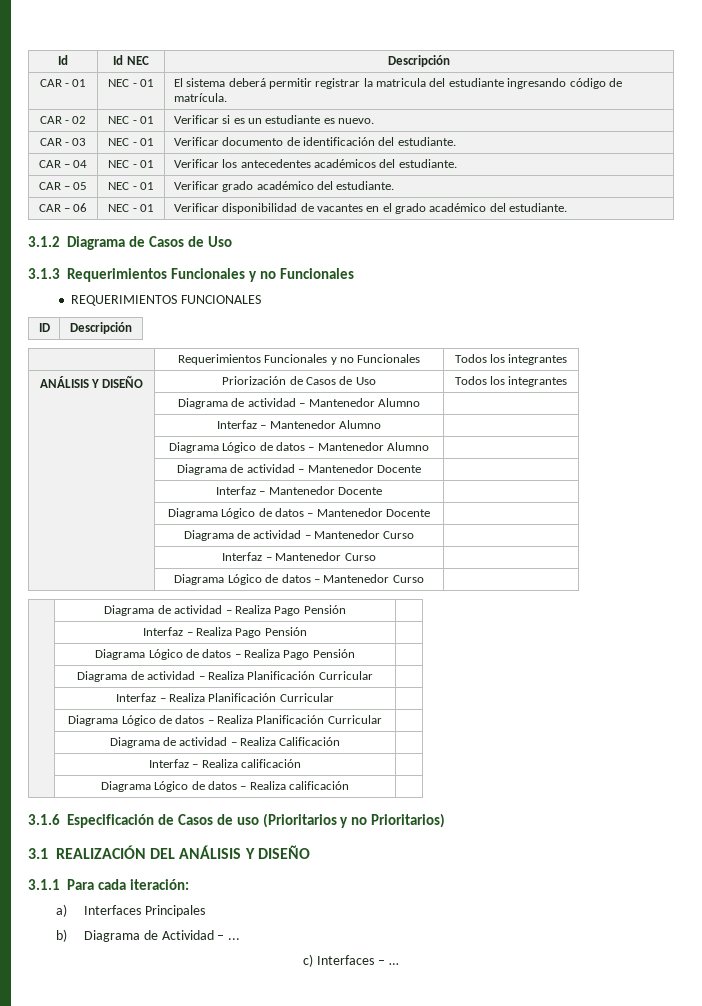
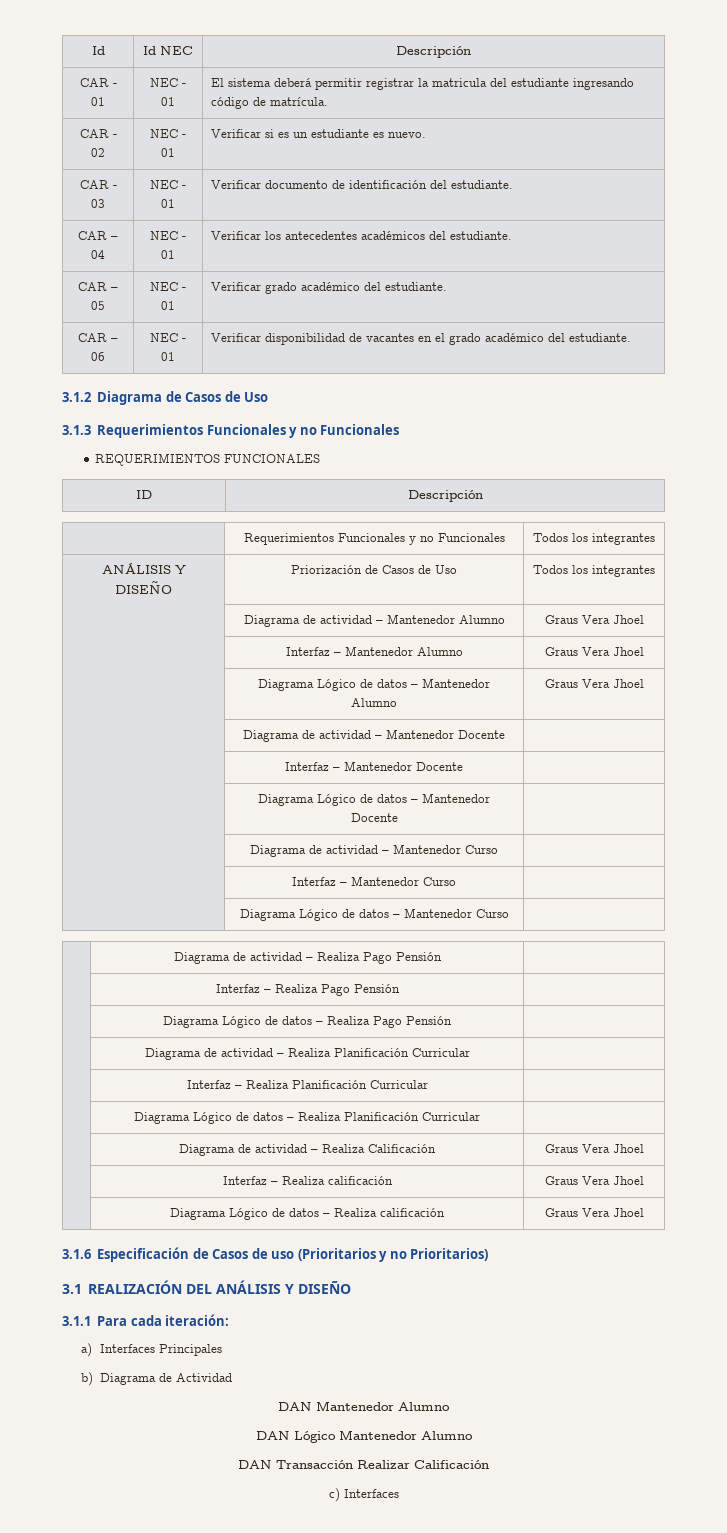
- | Diagrama de actividad – Mantenedor Alumno |
+ | Diagrama de actividad – Mantenedor Alumno | Graus Vera Jhoel
- | Interfaz – Mantenedor Alumno |
+ | Interfaz – Mantenedor Alumno | Graus Vera Jhoel
- | Diagrama Lógico de datos – Mantenedor Alumno |
+ | Diagrama Lógico de datos – Mantenedor Alumno | Graus Vera Jhoel
- | Diagrama de actividad – Realiza Calificación |
+ | Diagrama de actividad – Realiza Calificación | Graus Vera Jhoel
- | Interfaz – Realiza calificación |
+ | Interfaz – Realiza calificación | Graus Vera Jhoel
- | Diagrama Lógico de datos – Realiza calificación |
+ | Diagrama Lógico de datos – Realiza calificación | Graus Vera Jhoel
- b) Diagrama de Actividad – ...
+ b) Diagrama de Actividad
+ DAN Mantenedor Alumno
+ DAN Lógico Mantenedor Alumno
+ DAN Transacción Realizar Calificación
- c) Interfaces – …
+ c) Interfaces

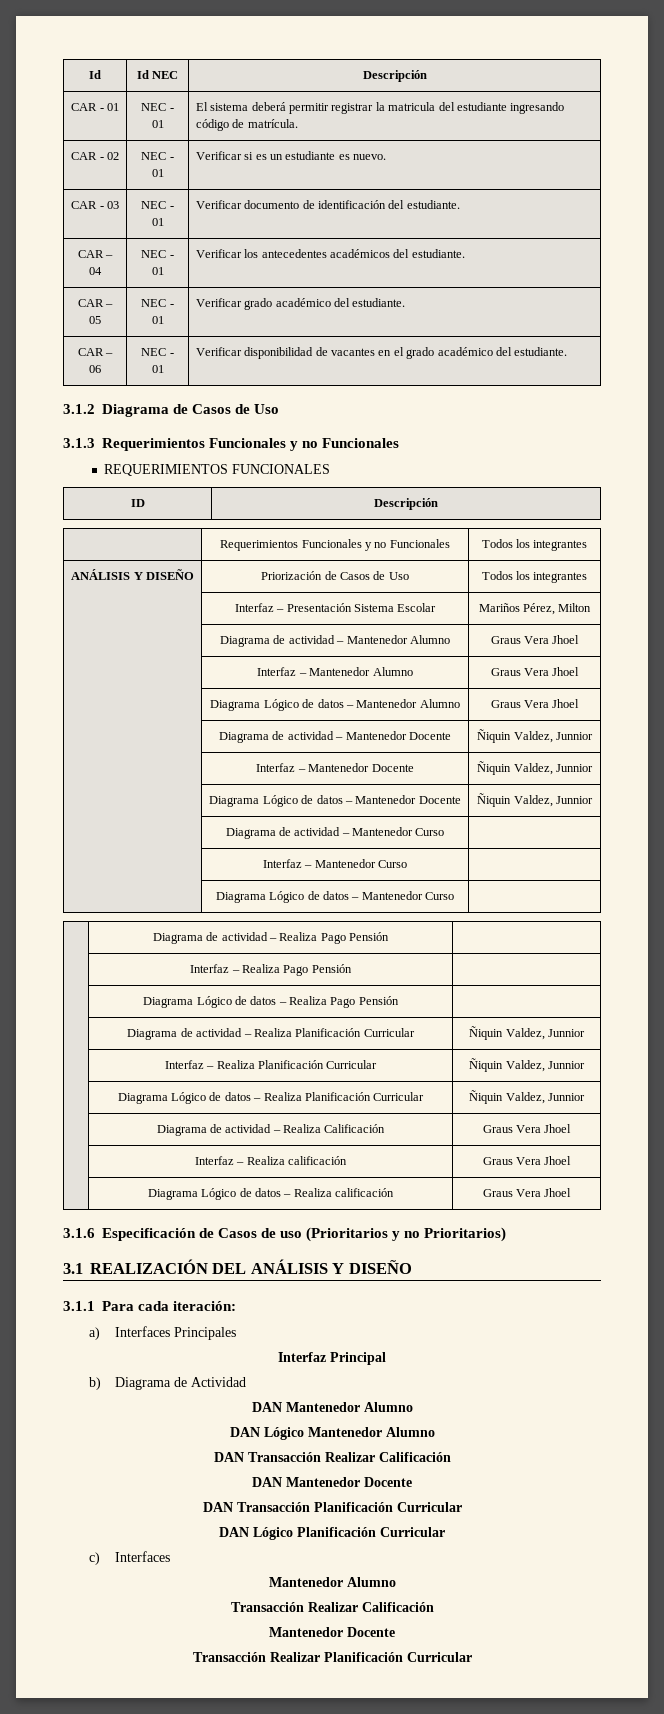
+ | Interfaz – Presentación Sistema Escolar | Mariños Pérez, Milton
- | Diagrama de actividad – Mantenedor Docente |
+ | Diagrama de actividad – Mantenedor Docente | Ñiquin Valdez, Junnior
- | Interfaz – Mantenedor Docente |
+ | Interfaz – Mantenedor Docente | Ñiquin Valdez, Junnior
- | Diagrama Lógico de datos – Mantenedor Docente |
+ | Diagrama Lógico de datos – Mantenedor Docente | Ñiquin Valdez, Junnior
- | Diagrama de actividad – Realiza Planificación Curricular |
+ | Diagrama de actividad – Realiza Planificación Curricular | Ñiquin Valdez, Junnior
- | Interfaz – Realiza Planificación Curricular |
+ | Interfaz – Realiza Planificación Curricular | Ñiquin Valdez, Junnior
- | Diagrama Lógico de datos – Realiza Planificación Curricular |
+ | Diagrama Lógico de datos – Realiza Planificación Curricular | Ñiquin Valdez, Junnior
+ Interfaz Principal
+ DAN Mantenedor Docente
+ DAN Transacción Planificación Curricular
+ DAN Lógico Planificación Curricular
  c) Interfaces
+ Mantenedor Alumno
+ Transacción Realizar Calificación
+ Mantenedor Docente
+ Transacción Realizar Planificación Curricular

